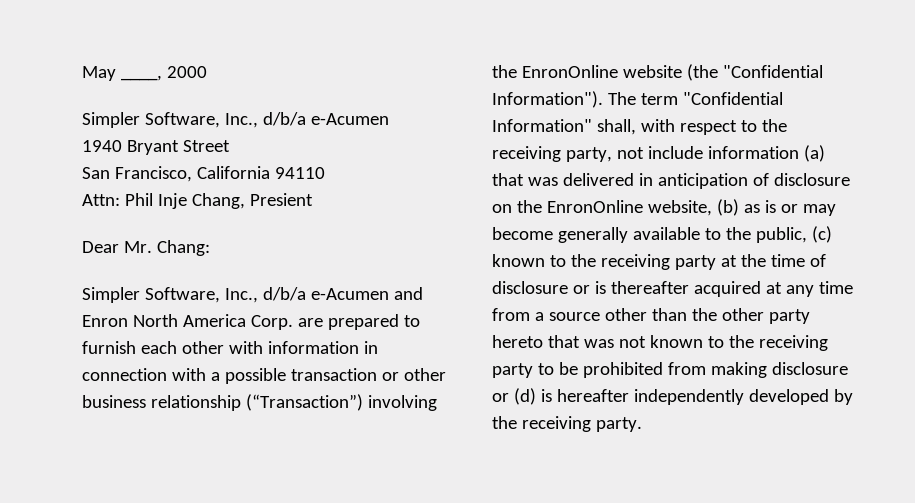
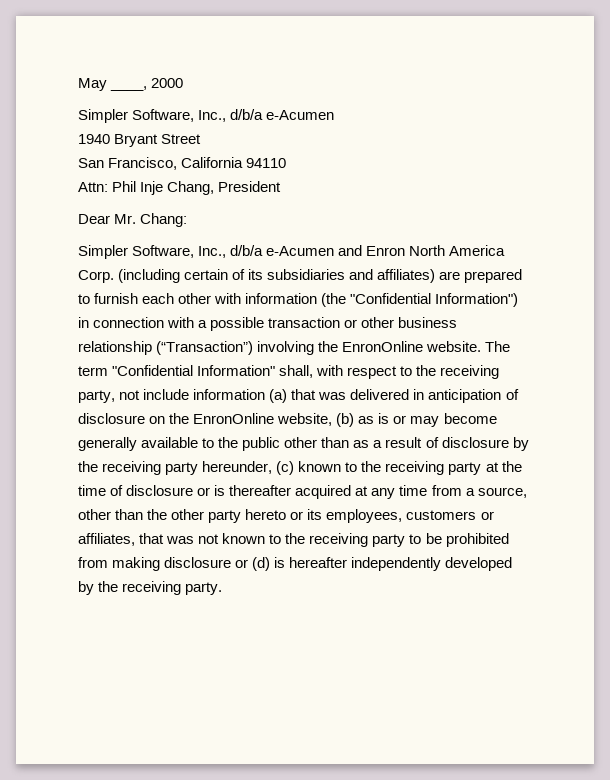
- Attn: Phil Inje Chang, Presient
+ Attn: Phil Inje Chang, President
- Simpler Software, Inc., d/b/a e-Acumen and Enron North America Corp. are prepared to furnish each other with information in connection with a possible transaction or other business relationship (“Transaction”) involving the EnronOnline website (the "Confidential Information").
+ Simpler Software, Inc., d/b/a e-Acumen and Enron North America Corp. (including certain of its subsidiaries and affiliates) are prepared to furnish each other with information (the "Confidential Information") in connection with a possible transaction or other business relationship (“Transaction”) involving the EnronOnline website.
- The term "Confidential Information" shall, with respect to the receiving party, not include information (a) that was delivered in anticipation of disclosure on the EnronOnline website, (b) as is or may become generally available to the public, (c) known to the receiving party at the time of disclosure or is thereafter acquired at any time from a source other than the other party hereto that was not known to the receiving party to be prohibited from making disclosure or (d) is hereafter independently developed by the receiving party.
+ The term "Confidential Information" shall, with respect to the receiving party, not include information (a) that was delivered in anticipation of disclosure on the EnronOnline website, (b) as is or may become generally available to the public other than as a result of disclosure by the receiving party hereunder, (c) known to the receiving party at the time of disclosure or is thereafter acquired at any time from a source, other than the other party hereto or its employees, customers or affiliates, that was not known to the receiving party to be prohibited from making disclosure or (d) is hereafter independently developed by the receiving party.

